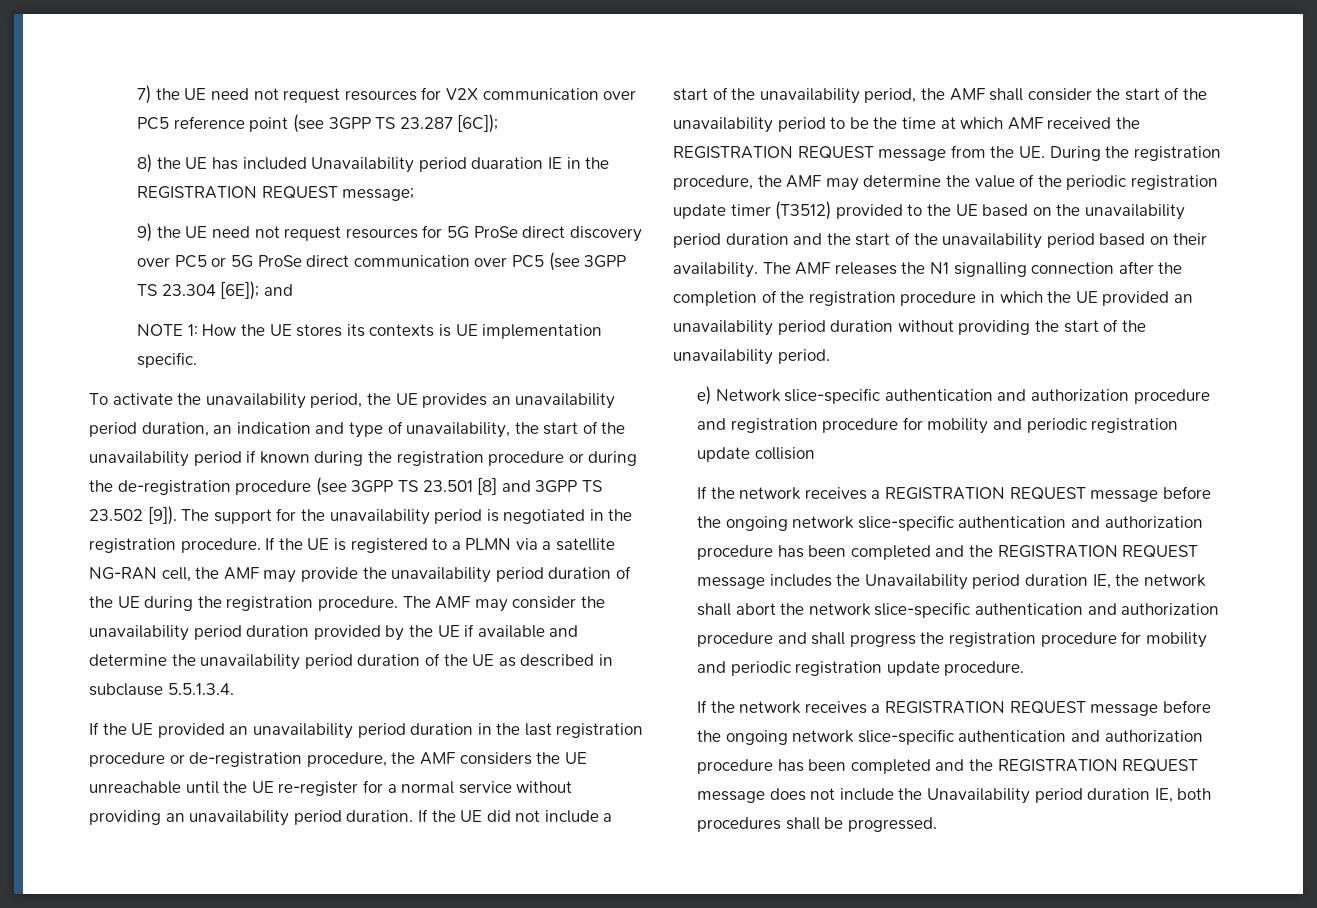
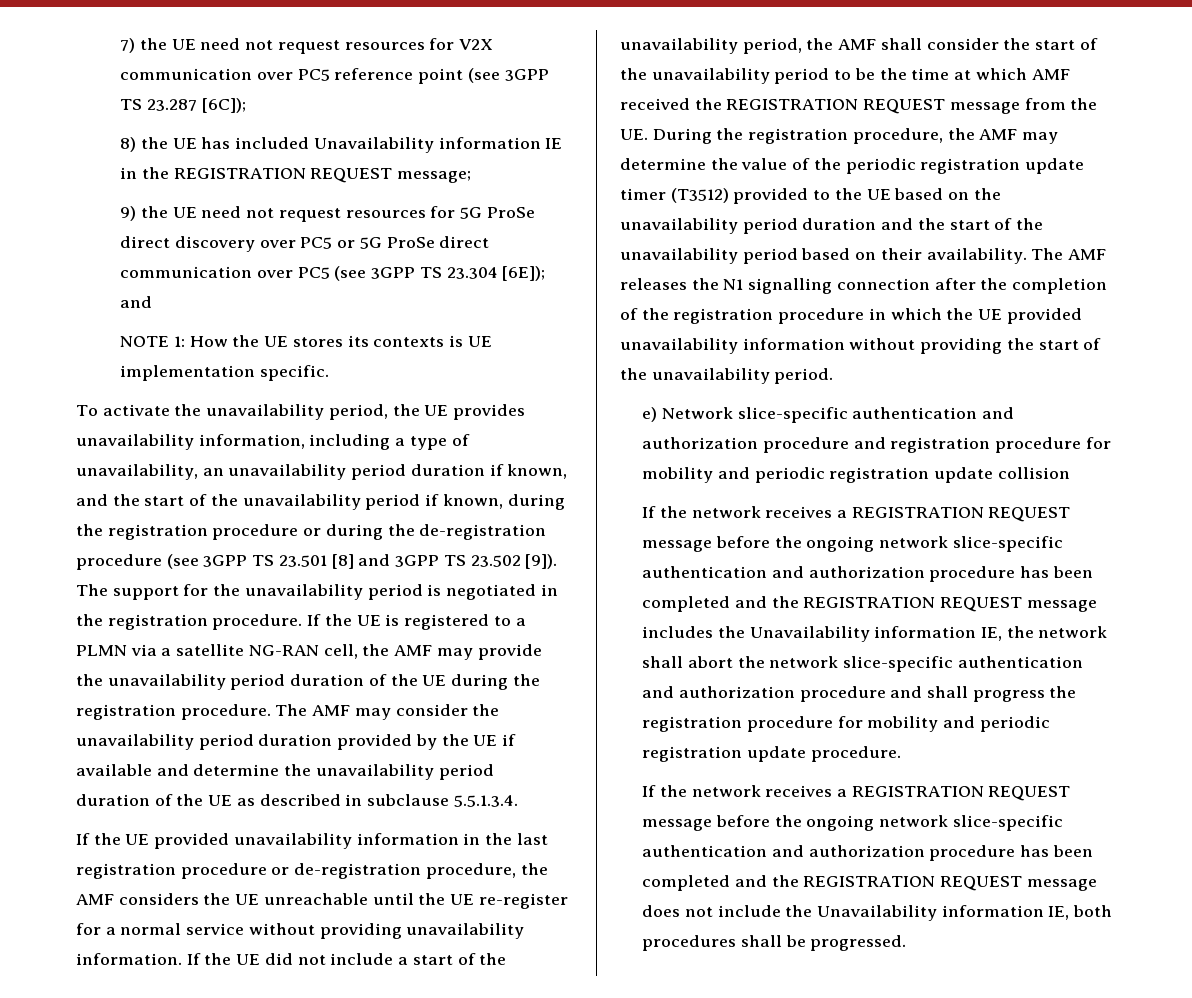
- 8) the UE has included Unavailability period duaration IE in the REGISTRATION REQUEST message;
+ 8) the UE has included Unavailability information IE in the REGISTRATION REQUEST message;
- To activate the unavailability period, the UE provides an unavailability period duration, an indication and type of unavailability, the start of the unavailability period if known during the registration procedure or during the de-registration procedure (see 3GPP TS 23.501 [8] and 3GPP TS 23.502 [9]).
+ To activate the unavailability period, the UE provides unavailability information, including a type of unavailability, an unavailability period duration if known, and the start of the unavailability period if known, during the registration procedure or during the de-registration procedure (see 3GPP TS 23.501 [8] and 3GPP TS 23.502 [9]).
- If the UE provided an unavailability period duration in the last registration procedure or de-registration procedure, the AMF considers the UE unreachable until the UE re-register for a normal service without providing an unavailability period duration.
+ If the UE provided unavailability information in the last registration procedure or de-registration procedure, the AMF considers the UE unreachable until the UE re-register for a normal service without providing unavailability information.
- The AMF releases the N1 signalling connection after the completion of the registration procedure in which the UE provided an unavailability period duration without providing the start of the unavailability period.
+ The AMF releases the N1 signalling connection after the completion of the registration procedure in which the UE provided unavailability information without providing the start of the unavailability period.
- If the network receives a REGISTRATION REQUEST message before the ongoing network slice-specific authentication and authorization procedure has been completed and the REGISTRATION REQUEST message includes the Unavailability period duration IE, the network shall abort the network slice-specific authentication and authorization procedure and shall progress the registration procedure for mobility and periodic registration update procedure.
+ If the network receives a REGISTRATION REQUEST message before the ongoing network slice-specific authentication and authorization procedure has been completed and the REGISTRATION REQUEST message includes the Unavailability information IE, the network shall abort the network slice-specific authentication and authorization procedure and shall progress the registration procedure for mobility and periodic registration update procedure.
- If the network receives a REGISTRATION REQUEST message before the ongoing network slice-specific authentication and authorization procedure has been completed and the REGISTRATION REQUEST message does not include the Unavailability period duration IE, both procedures shall be progressed.
+ If the network receives a REGISTRATION REQUEST message before the ongoing network slice-specific authentication and authorization procedure has been completed and the REGISTRATION REQUEST message does not include the Unavailability information IE, both procedures shall be progressed.

